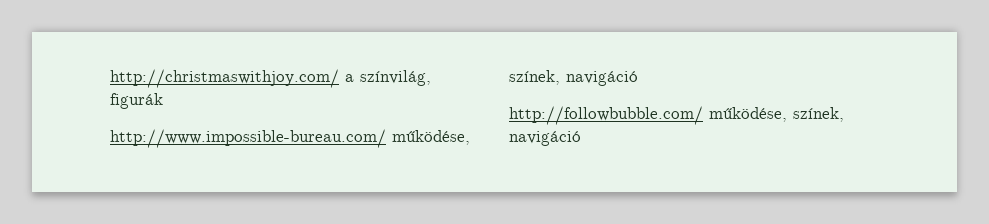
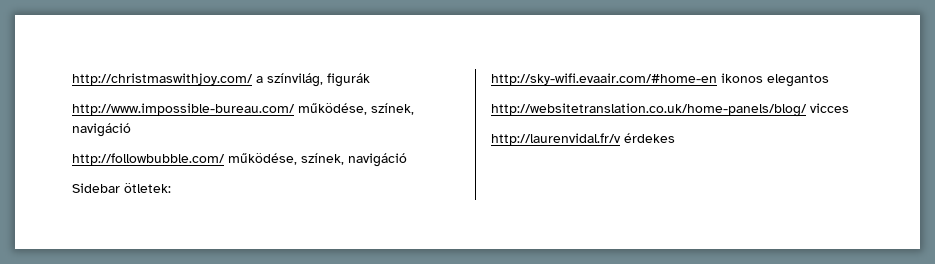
+ Sidebar ötletek:
+ http://sky-wifi.evaair.com/#home-en ikonos elegantos
+ http://websitetranslation.co.uk/home-panels/blog/ vicces
+ http://laurenvidal.fr/v érdekes

